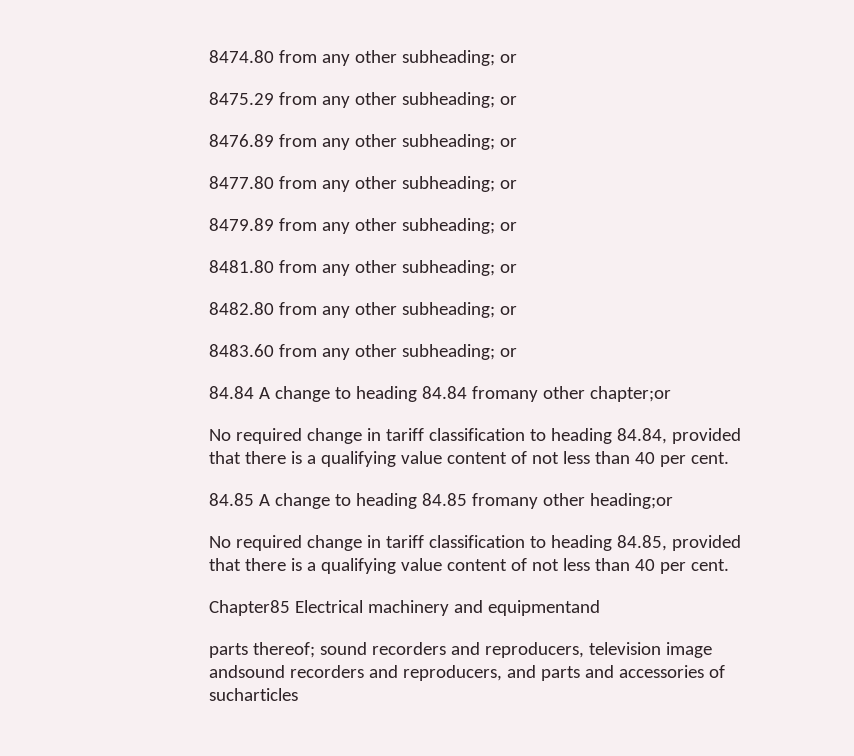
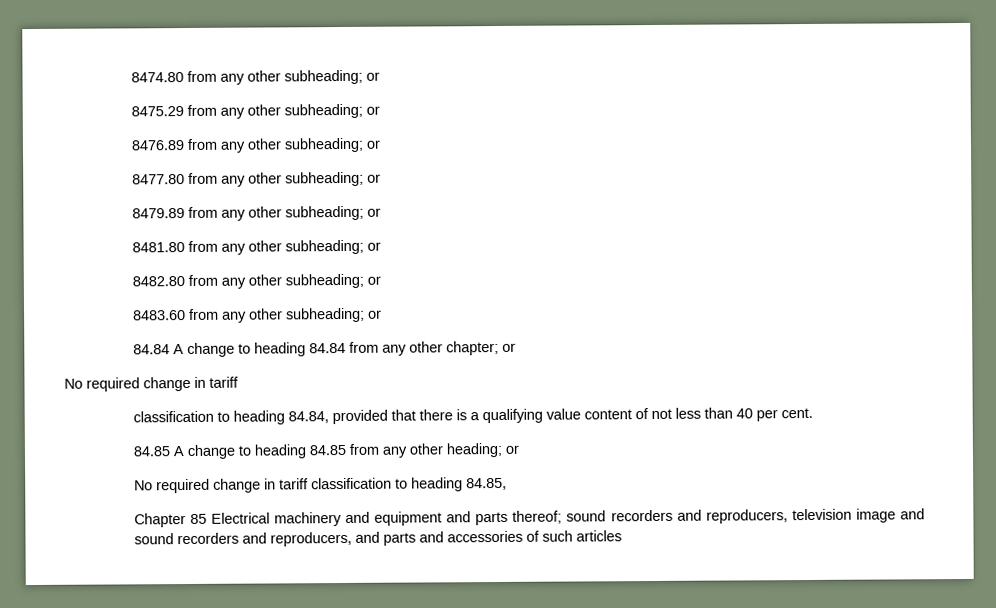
- 84.84 A change to heading 84.84 fromany other chapter;or
- No required change in tariff classification to heading 84.84, provided that there is a qualifying value content of not less than 40 per cent.
+ 84.84 A change to heading 84.84 from any other chapter; or
+ No required change in tariff
+ classification to heading 84.84, provided that there is a qualifying value content of not less than 40 per cent.
- 84.85 A change to heading 84.85 fromany other heading;or
+ 84.85 A change to heading 84.85 from any other heading; or
- No required change in tariff classification to heading 84.85, provided that there is a qualifying value content of not less than 40 per cent.
- Chapter85 Electrical machinery and equipmentand
- parts thereof; sound recorders and reproducers, television image andsound recorders and reproducers, and parts and accessories of sucharticles
+ No required change in tariff classification to heading 84.85,
+ Chapter 85 Electrical machinery and equipment and parts thereof; sound recorders and reproducers, television image and sound recorders and reproducers, and parts and accessories of such articles

